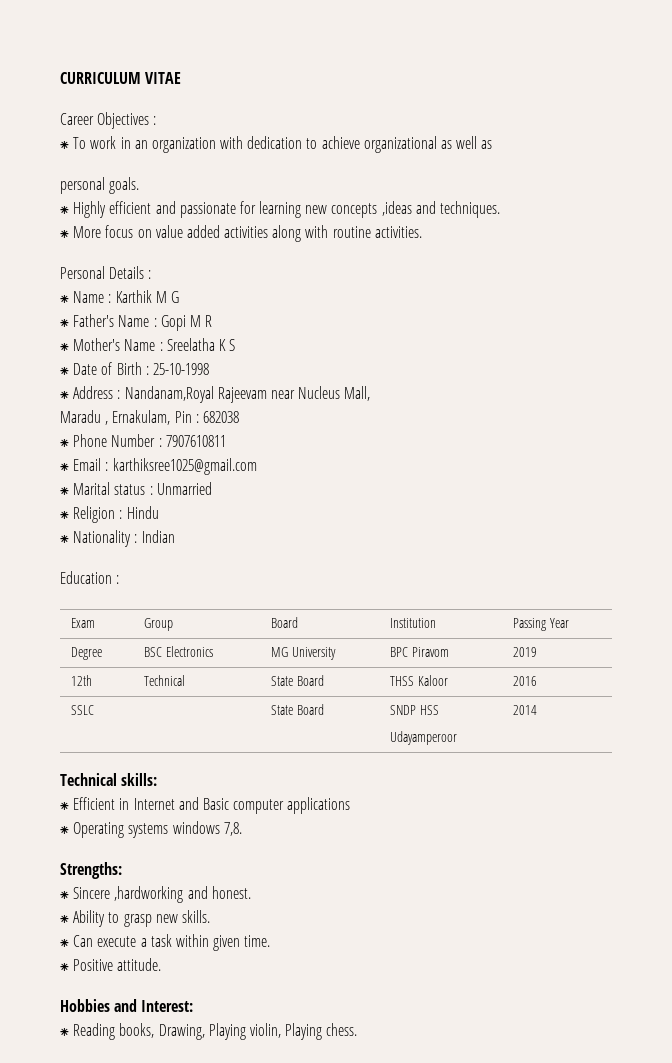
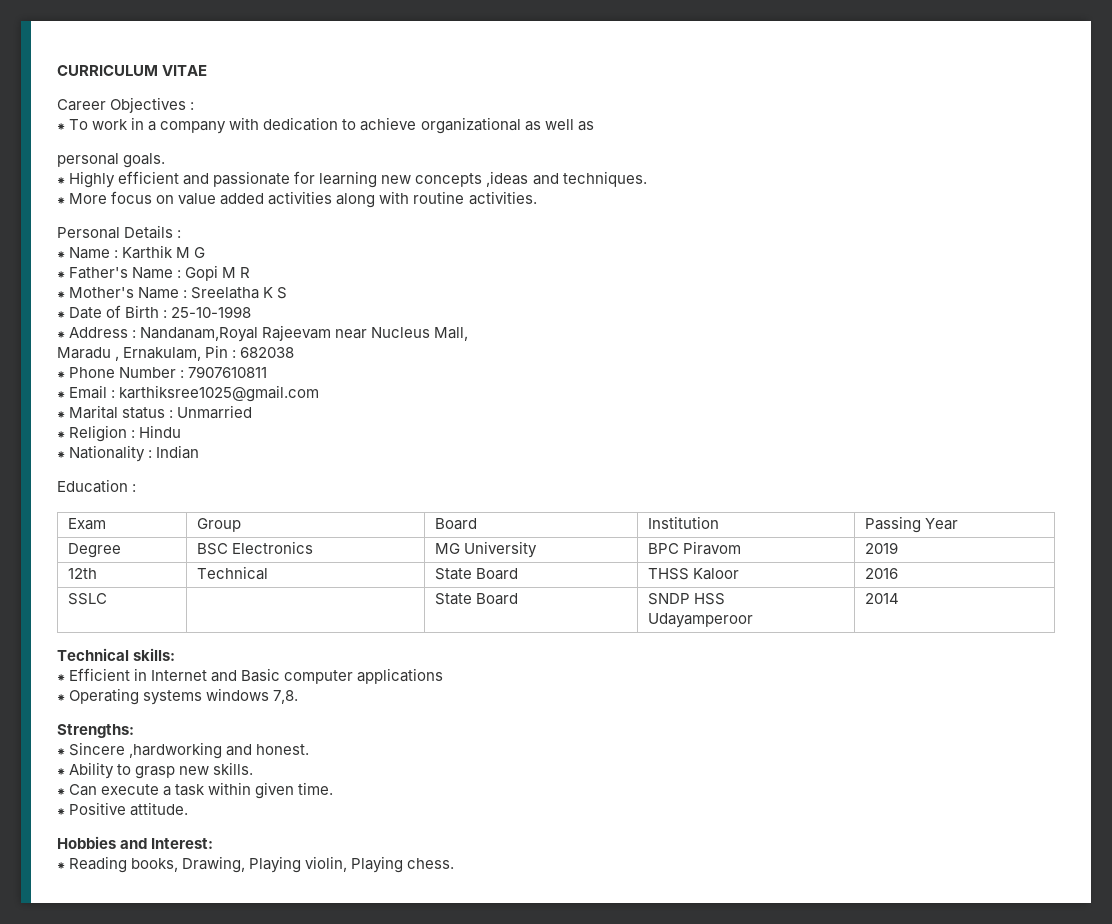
- ⁕ To work in an organization with dedication to achieve organizational as well as
+ ⁕ To work in a company with dedication to achieve organizational as well as

